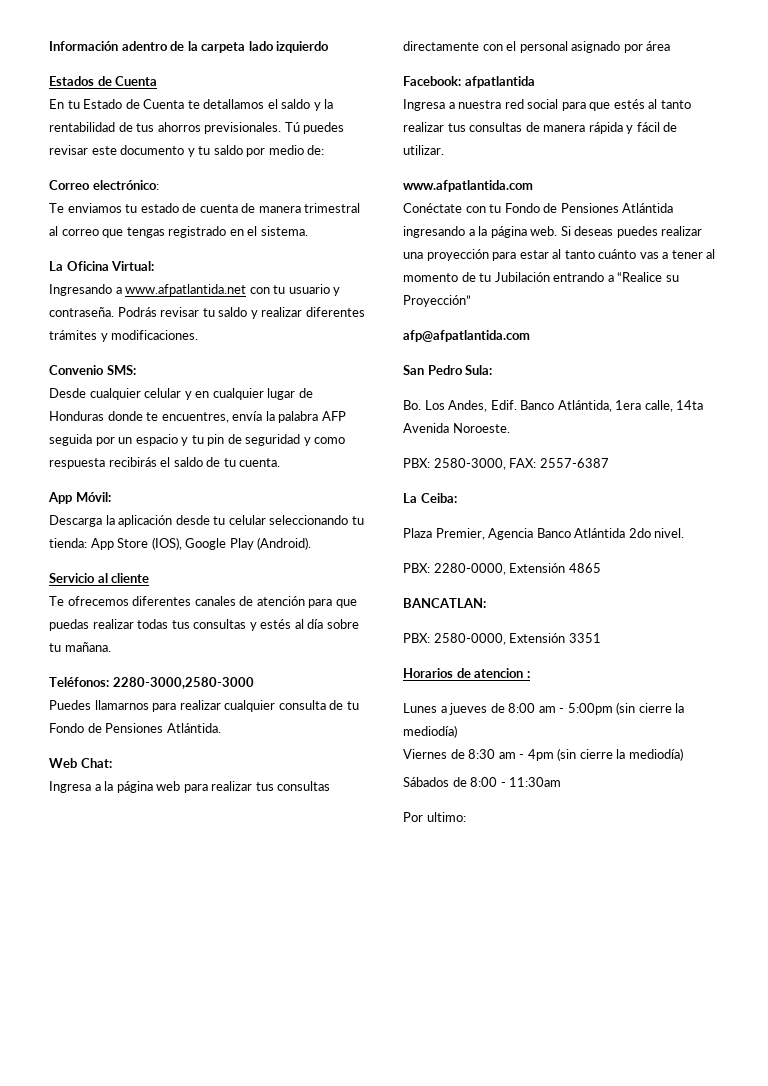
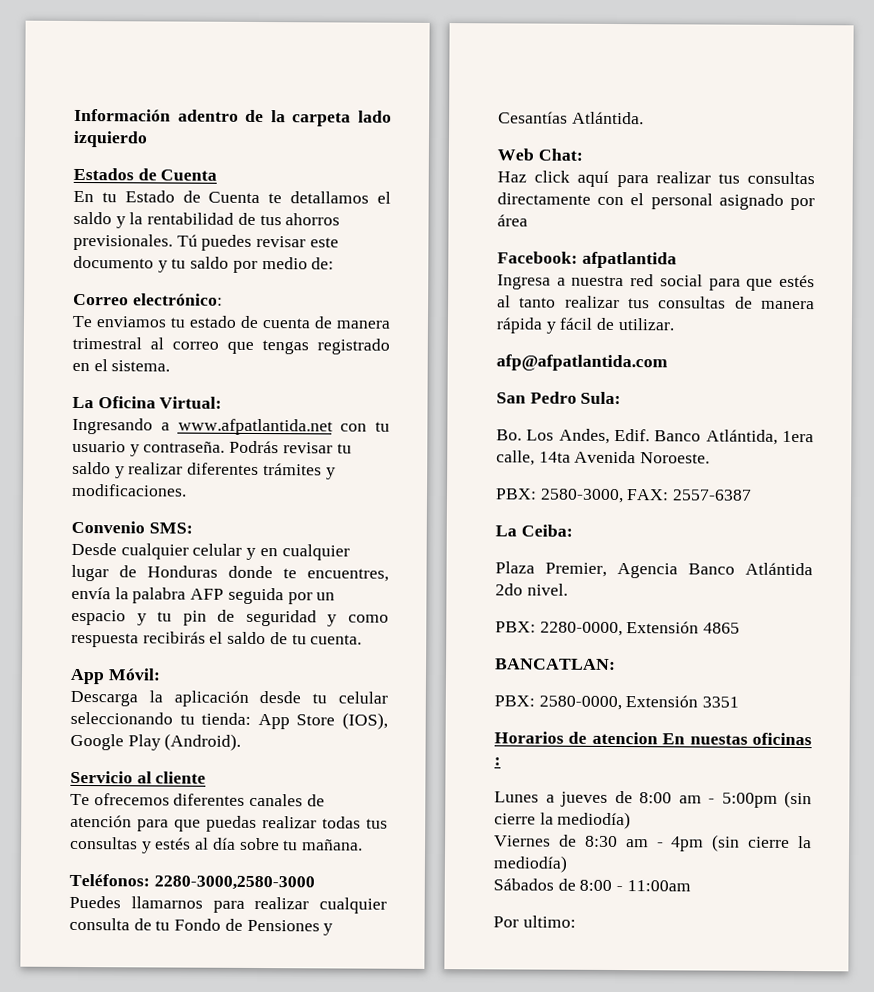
- Puedes llamarnos para realizar cualquier consulta de tu Fondo de Pensiones Atlántida.
+ Puedes llamarnos para realizar cualquier consulta de tu Fondo de Pensiones y Cesantías Atlántida.
- Ingresa a la página web para realizar tus consultas directamente con el personal asignado por área
+ Haz click aquí para realizar tus consultas directamente con el personal asignado por área
- www.afpatlantida.com
- Conéctate con tu Fondo de Pensiones Atlántida ingresando a la página web. Si deseas puedes realizar una proyección para estar al tanto cuánto vas a tener al momento de tu Jubilación entrando a “Realice su Proyección”
- Horarios de atencion :
+ Horarios de atencion En nuestas oficinas :
- Sábados de 8:00 - 11:30am
+ Sábados de 8:00 - 11:00am

